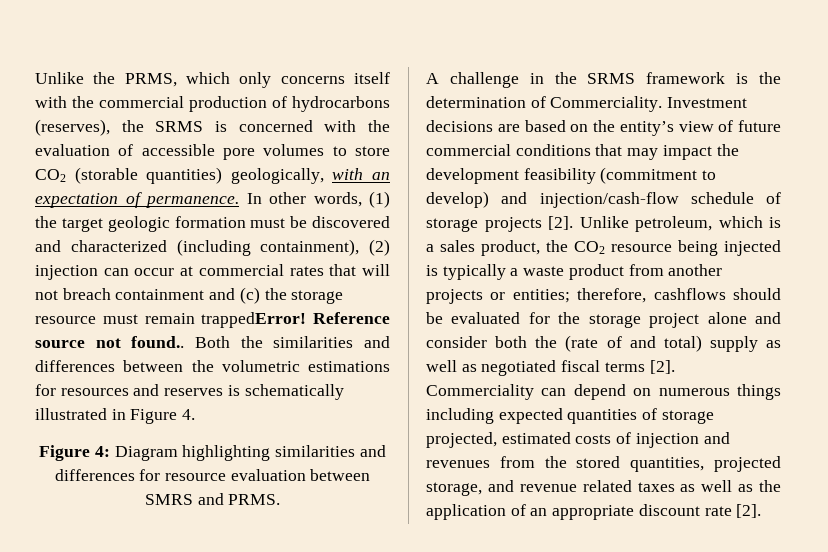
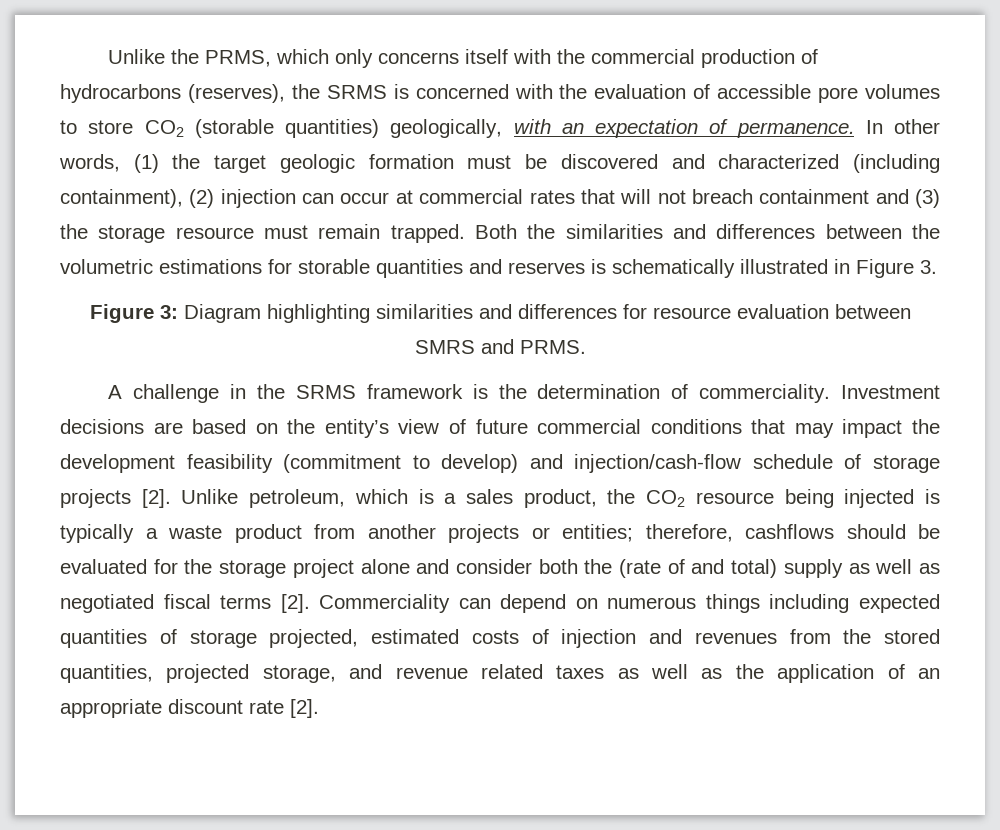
- In other words, (1) the target geologic formation must be discovered and characterized (including containment), (2) injection can occur at commercial rates that will not breach containment and (c) the storage resource must remain trappedError! Reference source not found..
+ In other words, (1) the target geologic formation must be discovered and characterized (including containment), (2) injection can occur at commercial rates that will not breach containment and (3) the storage resource must remain trapped.
- Both the similarities and differences between the volumetric estimations for resources and reserves is schematically illustrated in Figure 4.
- Figure 4: Diagram highlighting similarities and differences for resource evaluation between SMRS and PRMS.
+ Both the similarities and differences between the volumetric estimations for storable quantities and reserves is schematically illustrated in Figure 3.
+ Figure 3: Diagram highlighting similarities and differences for resource evaluation between SMRS and PRMS.
- A challenge in the SRMS framework is the determination of Commerciality.
+ A challenge in the SRMS framework is the determination of commerciality.

